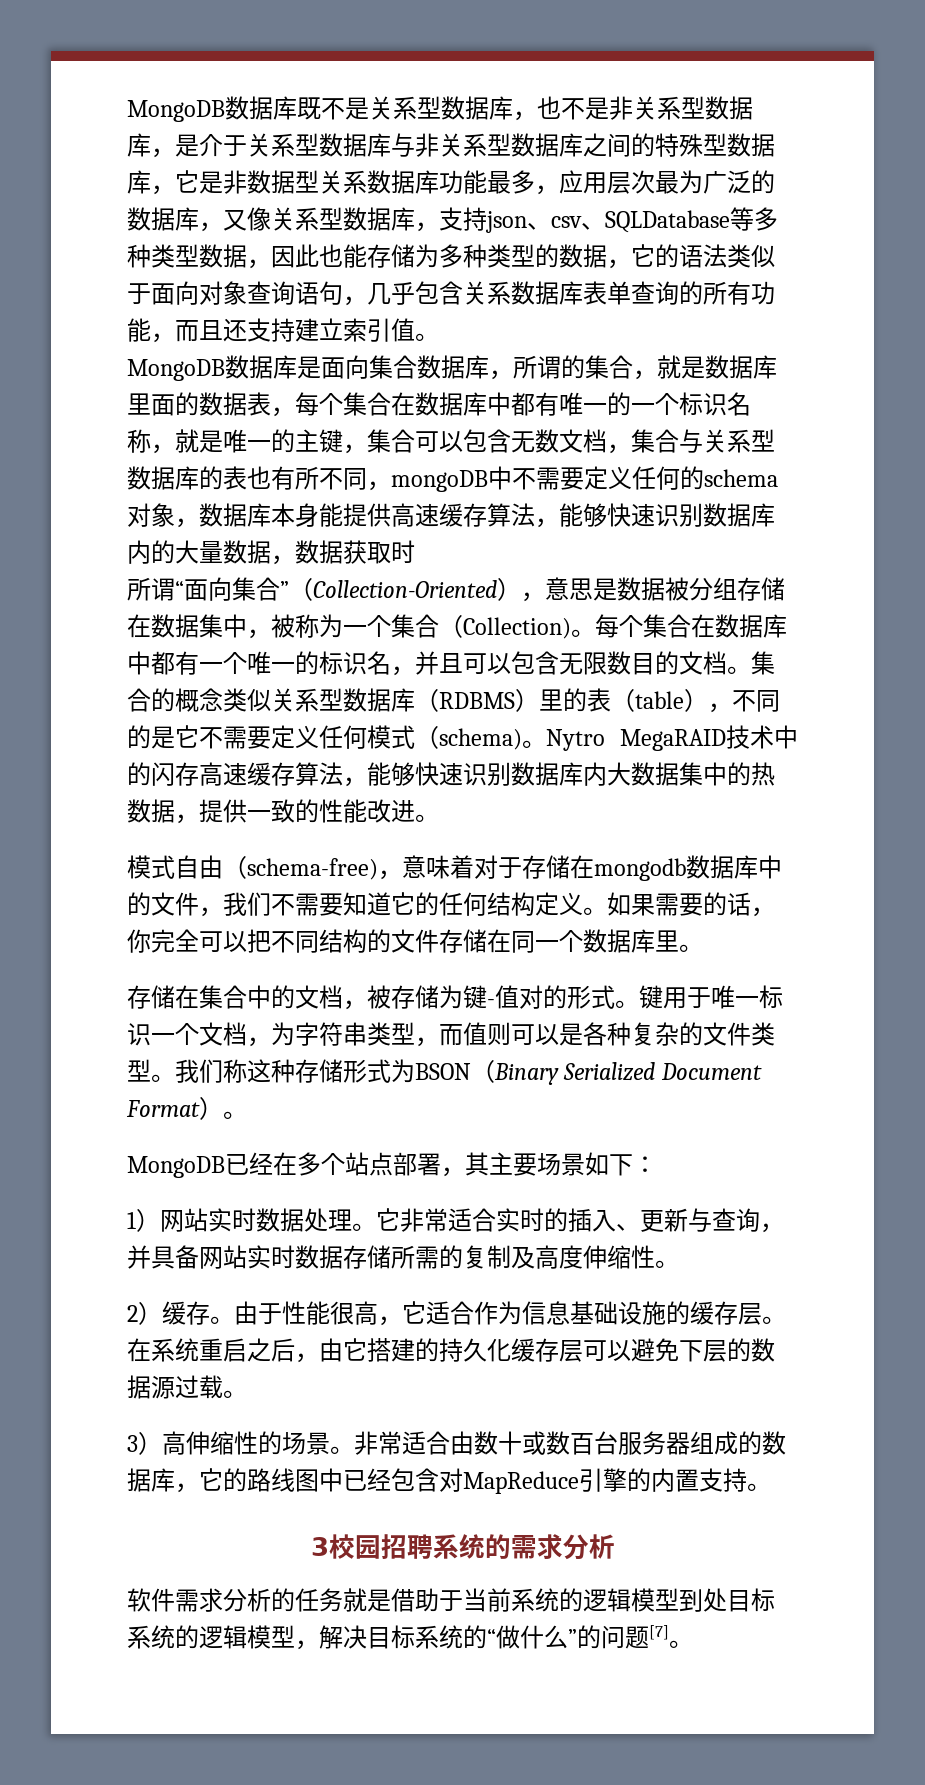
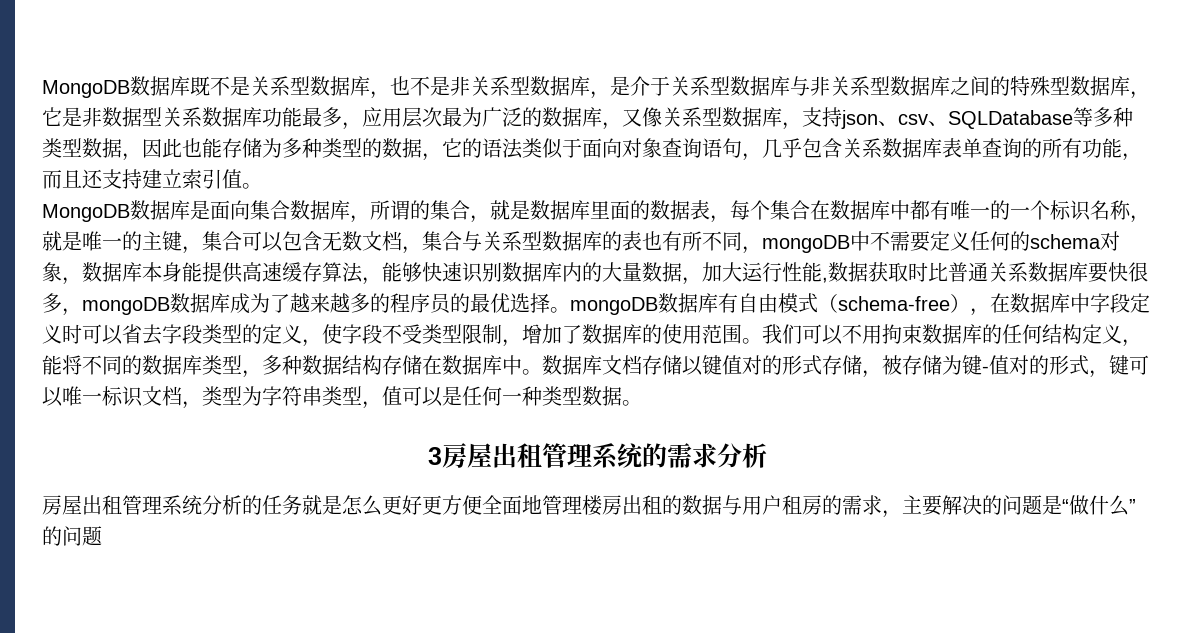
- MongoDB数据库是面向集合数据库，所谓的集合，就是数据库里面的数据表，每个集合在数据库中都有唯一的一个标识名称，就是唯一的主键，集合可以包含无数文档，集合与关系型数据库的表也有所不同，mongoDB中不需要定义任何的schema对象，数据库本身能提供高速缓存算法，能够快速识别数据库内的大量数据，数据获取时
- 所谓“面向集合”（Collection-Oriented），意思是数据被分组存储在数据集中，被称为一个集合（Collection)。每个集合在数据库中都有一个唯一的标识名，并且可以包含无限数目的文档。集合的概念类似关系型数据库（RDBMS）里的表（table），不同的是它不需要定义任何模式（schema)。Nytro MegaRAID技术中的闪存高速缓存算法，能够快速识别数据库内大数据集中的热数据，提供一致的性能改进。
- 模式自由（schema-free)，意味着对于存储在mongodb数据库中的文件，我们不需要知道它的任何结构定义。如果需要的话，你完全可以把不同结构的文件存储在同一个数据库里。
- 存储在集合中的文档，被存储为键-值对的形式。键用于唯一标识一个文档，为字符串类型，而值则可以是各种复杂的文件类型。我们称这种存储形式为BSON（Binary Serialized Document Format）。
- MongoDB已经在多个站点部署，其主要场景如下：
- 1）网站实时数据处理。它非常适合实时的插入、更新与查询，并具备网站实时数据存储所需的复制及高度伸缩性。
- 2）缓存。由于性能很高，它适合作为信息基础设施的缓存层。在系统重启之后，由它搭建的持久化缓存层可以避免下层的数据源过载。
- 3）高伸缩性的场景。非常适合由数十或数百台服务器组成的数据库，它的路线图中已经包含对MapReduce引擎的内置支持。
- 3校园招聘系统的需求分析
- 软件需求分析的任务就是借助于当前系统的逻辑模型到处目标系统的逻辑模型，解决目标系统的“做什么”的问题[7]。
+ MongoDB数据库是面向集合数据库，所谓的集合，就是数据库里面的数据表，每个集合在数据库中都有唯一的一个标识名称，就是唯一的主键，集合可以包含无数文档，集合与关系型数据库的表也有所不同，mongoDB中不需要定义任何的schema对象，数据库本身能提供高速缓存算法，能够快速识别数据库内的大量数据，加大运行性能,数据获取时比普通关系数据库要快很多，mongoDB数据库成为了越来越多的程序员的最优选择。mongoDB数据库有自由模式（schema-free），在数据库中字段定义时可以省去字段类型的定义，使字段不受类型限制，增加了数据库的使用范围。我们可以不用拘束数据库的任何结构定义，能将不同的数据库类型，多种数据结构存储在数据库中。数据库文档存储以键值对的形式存储，被存储为键-值对的形式，键可以唯一标识文档，类型为字符串类型，值可以是任何一种类型数据。
+ 3房屋出租管理系统的需求分析
+ 房屋出租管理系统分析的任务就是怎么更好更方便全面地管理楼房出租的数据与用户租房的需求，主要解决的问题是“做什么”的问题

